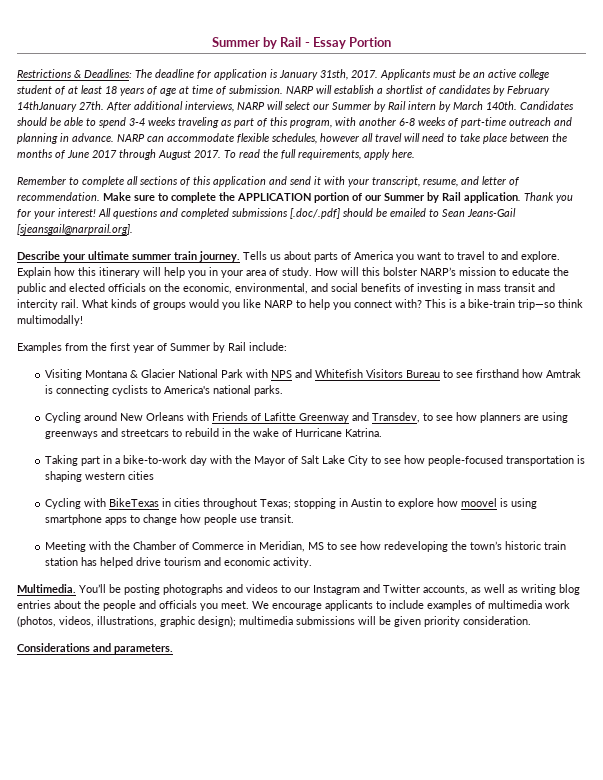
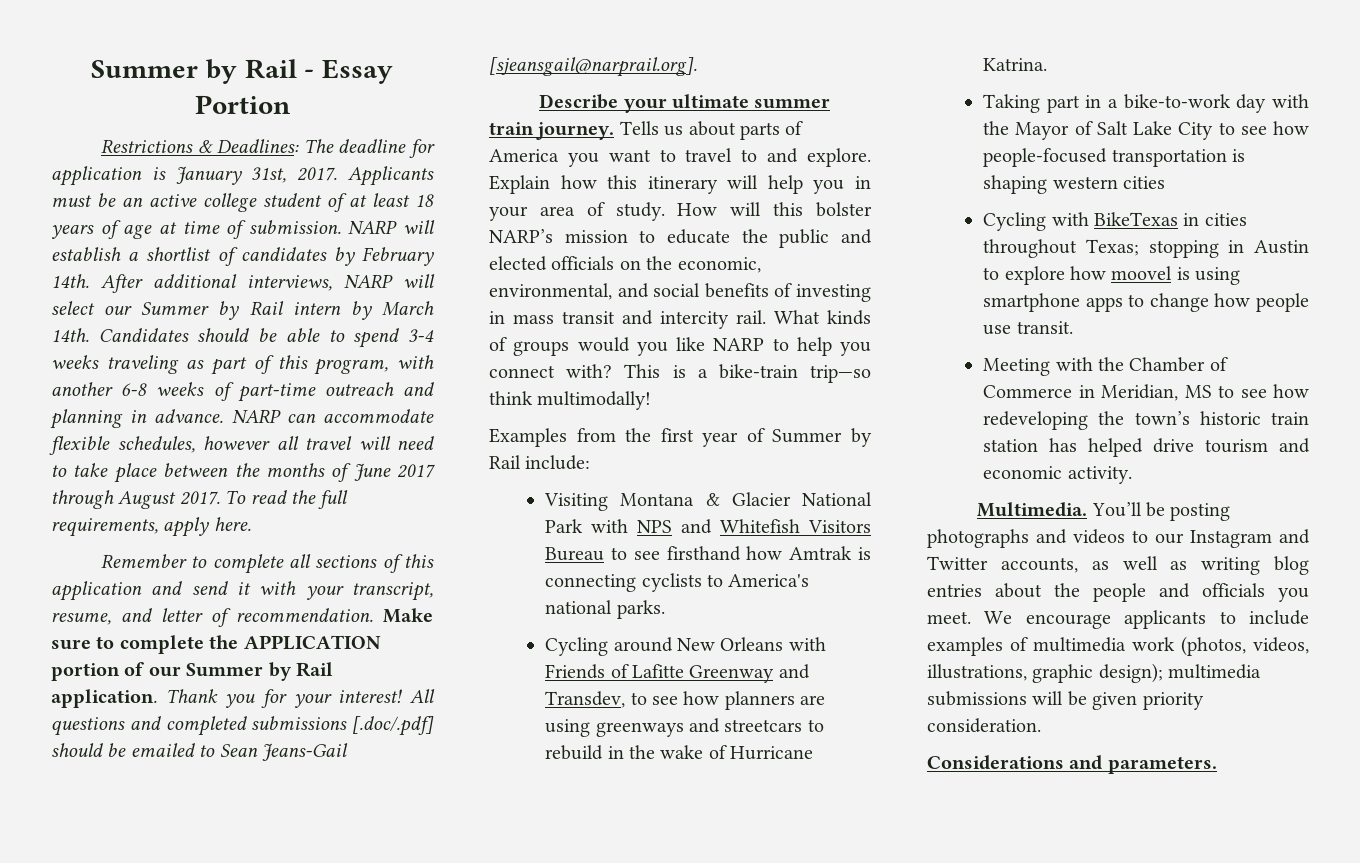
- Restrictions & Deadlines: The deadline for application is January 31sth, 2017.
+ Restrictions & Deadlines: The deadline for application is January 31st, 2017.
- NARP will establish a shortlist of candidates by February 14thJanuary 27th.
+ NARP will establish a shortlist of candidates by February 14th.
- After additional interviews, NARP will select our Summer by Rail intern by March 140th.
+ After additional interviews, NARP will select our Summer by Rail intern by March 14th.

